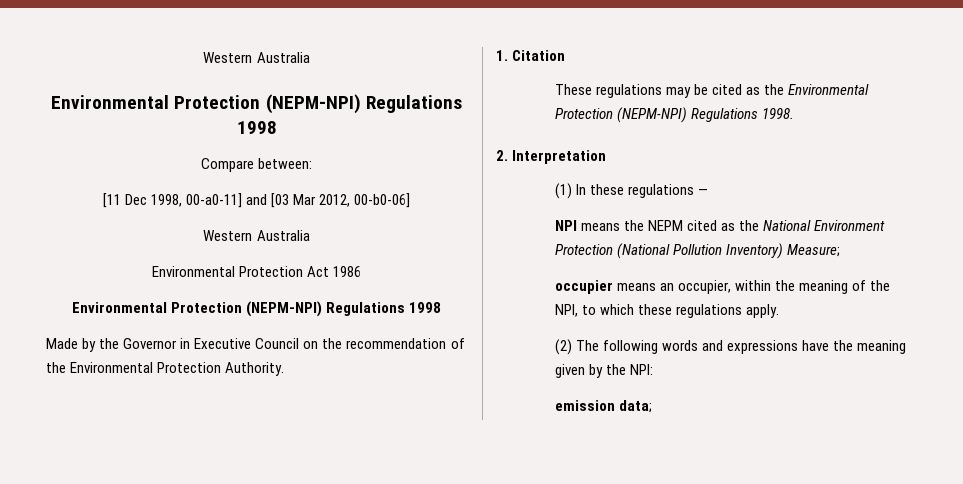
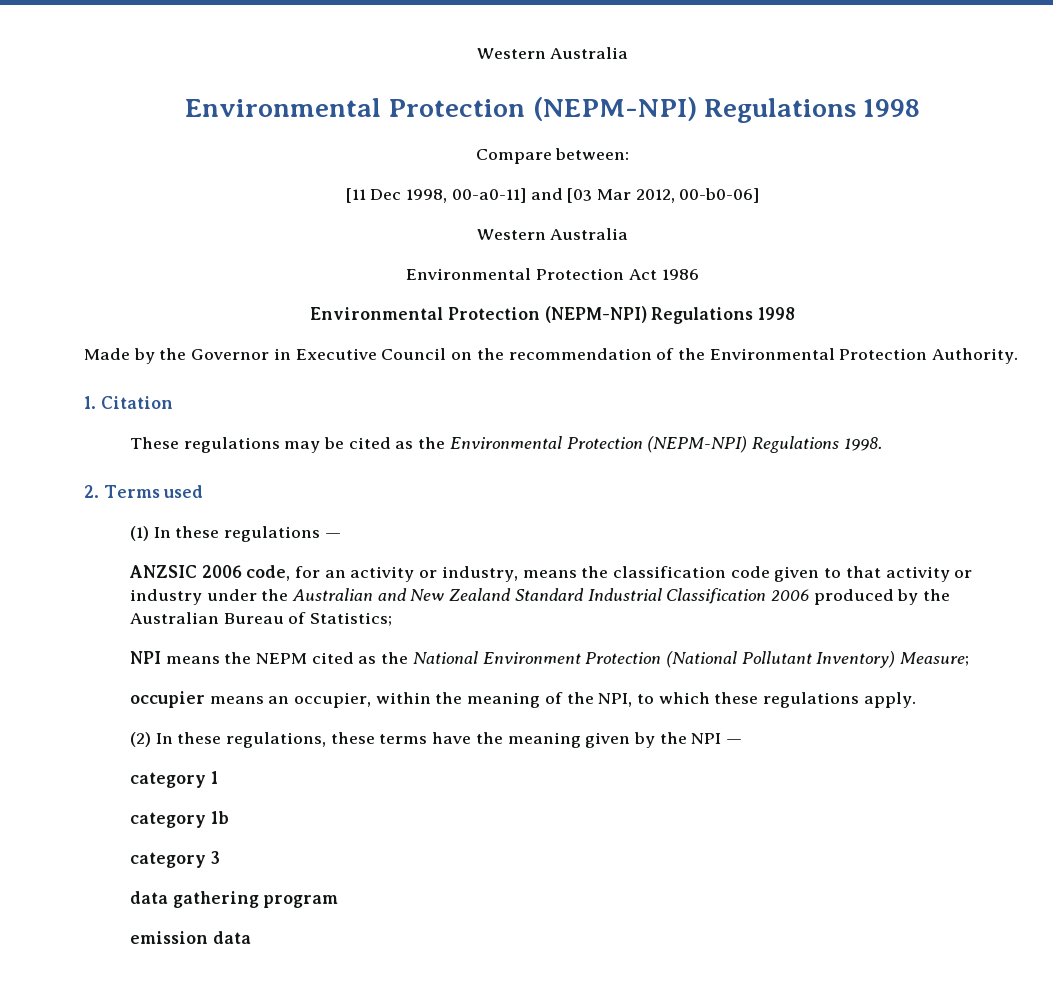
- 2. Interpretation
+ 2. Terms used
+ ANZSIC 2006 code, for an activity or industry, means the classification code given to that activity or industry under the Australian and New Zealand Standard Industrial Classification 2006 produced by the Australian Bureau of Statistics;
- NPI means the NEPM cited as the National Environment Protection (National Pollution Inventory) Measure;
+ NPI means the NEPM cited as the National Environment Protection (National Pollutant Inventory) Measure;
- (2) The following words and expressions have the meaning given by the NPI:
+ (2) In these regulations, these terms have the meaning given by the NPI —
+ category 1
+ category 1b
+ category 3
+ data gathering program
- emission data;
+ emission data

